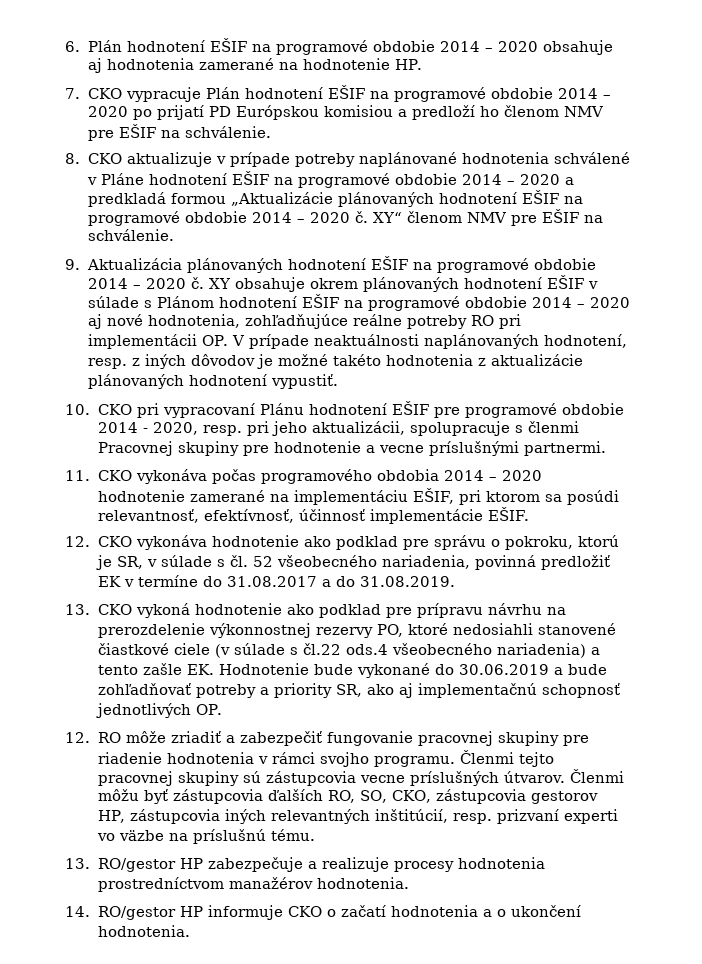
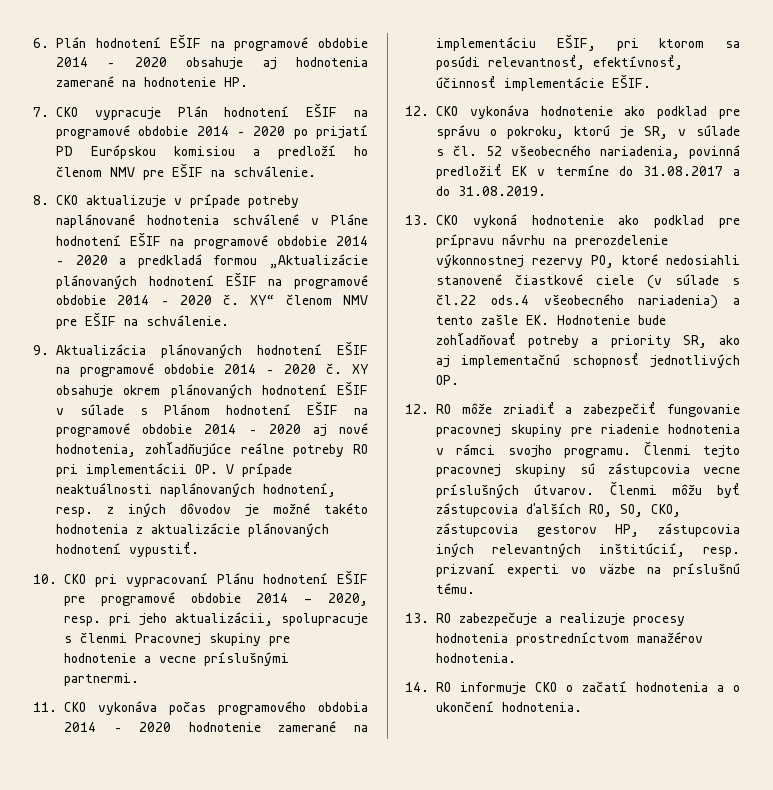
- 13. CKO vykoná hodnotenie ako podklad pre prípravu návrhu na prerozdelenie výkonnostnej rezervy PO, ktoré nedosiahli stanovené čiastkové ciele (v súlade s čl.22 ods.4 všeobecného nariadenia) a tento zašle EK. Hodnotenie bude vykonané do 30.06.2019 a bude zohľadňovať potreby a priority SR, ako aj implementačnú schopnosť jednotlivých OP.
+ 13. CKO vykoná hodnotenie ako podklad pre prípravu návrhu na prerozdelenie výkonnostnej rezervy PO, ktoré nedosiahli stanovené čiastkové ciele (v súlade s čl.22 ods.4 všeobecného nariadenia) a tento zašle EK. Hodnotenie bude zohľadňovať potreby a priority SR, ako aj implementačnú schopnosť jednotlivých OP.
- 13. RO/gestor HP zabezpečuje a realizuje procesy hodnotenia prostredníctvom manažérov hodnotenia.
+ 13. RO zabezpečuje a realizuje procesy hodnotenia prostredníctvom manažérov hodnotenia.
- 14. RO/gestor HP informuje CKO o začatí hodnotenia a o ukončení hodnotenia.
+ 14. RO informuje CKO o začatí hodnotenia a o ukončení hodnotenia.

